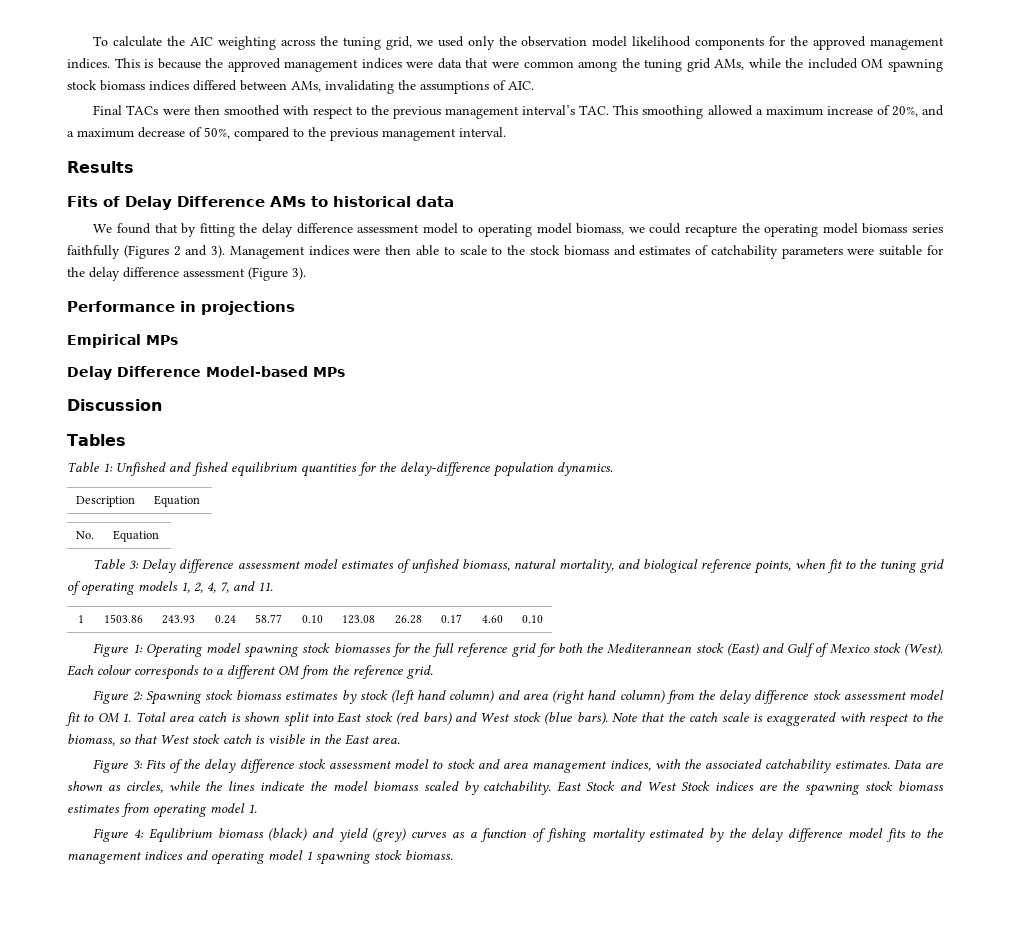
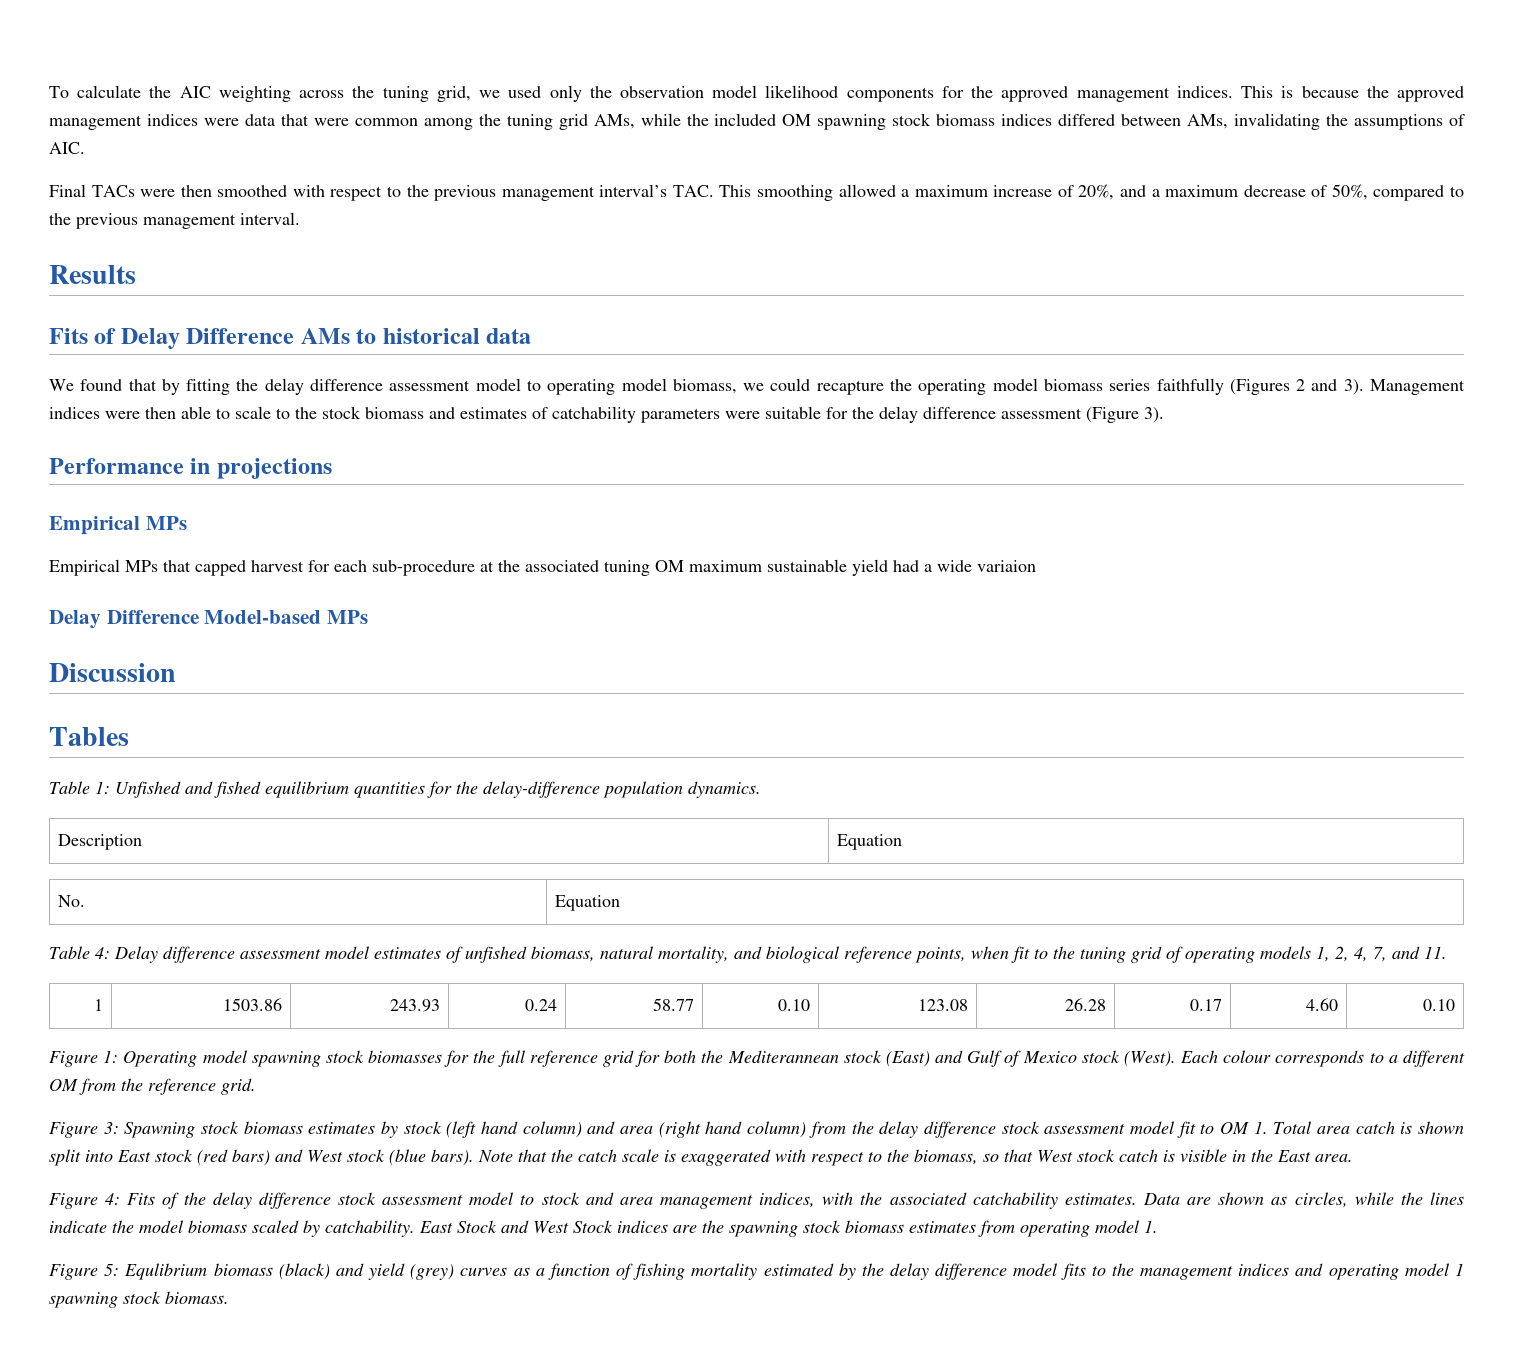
+ Empirical MPs that capped harvest for each sub-procedure at the associated tuning OM maximum sustainable yield had a wide variaion
- Table 3: Delay difference assessment model estimates of unfished biomass, natural mortality, and biological reference points, when fit to the tuning grid of operating models 1, 2, 4, 7, and 11.
+ Table 4: Delay difference assessment model estimates of unfished biomass, natural mortality, and biological reference points, when fit to the tuning grid of operating models 1, 2, 4, 7, and 11.
- Figure 2: Spawning stock biomass estimates by stock (left hand column) and area (right hand column) from the delay difference stock assessment model fit to OM 1. Total area catch is shown split into East stock (red bars) and West stock (blue bars).
+ Figure 3: Spawning stock biomass estimates by stock (left hand column) and area (right hand column) from the delay difference stock assessment model fit to OM 1. Total area catch is shown split into East stock (red bars) and West stock (blue bars).
- Figure 3: Fits of the delay difference stock assessment model to stock and area management indices, with the associated catchability estimates.
+ Figure 4: Fits of the delay difference stock assessment model to stock and area management indices, with the associated catchability estimates.
- Figure 4: Equlibrium biomass (black) and yield (grey) curves as a function of fishing mortality estimated by the delay difference model fits to the management indices and operating model 1 spawning stock biomass.
+ Figure 5: Equlibrium biomass (black) and yield (grey) curves as a function of fishing mortality estimated by the delay difference model fits to the management indices and operating model 1 spawning stock biomass.

